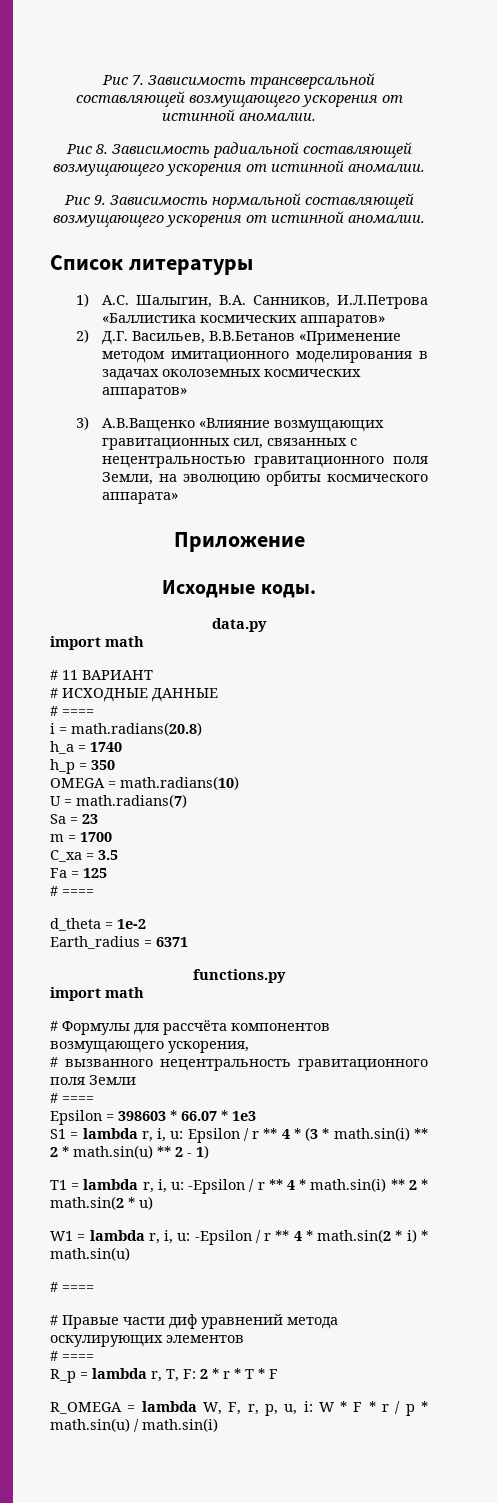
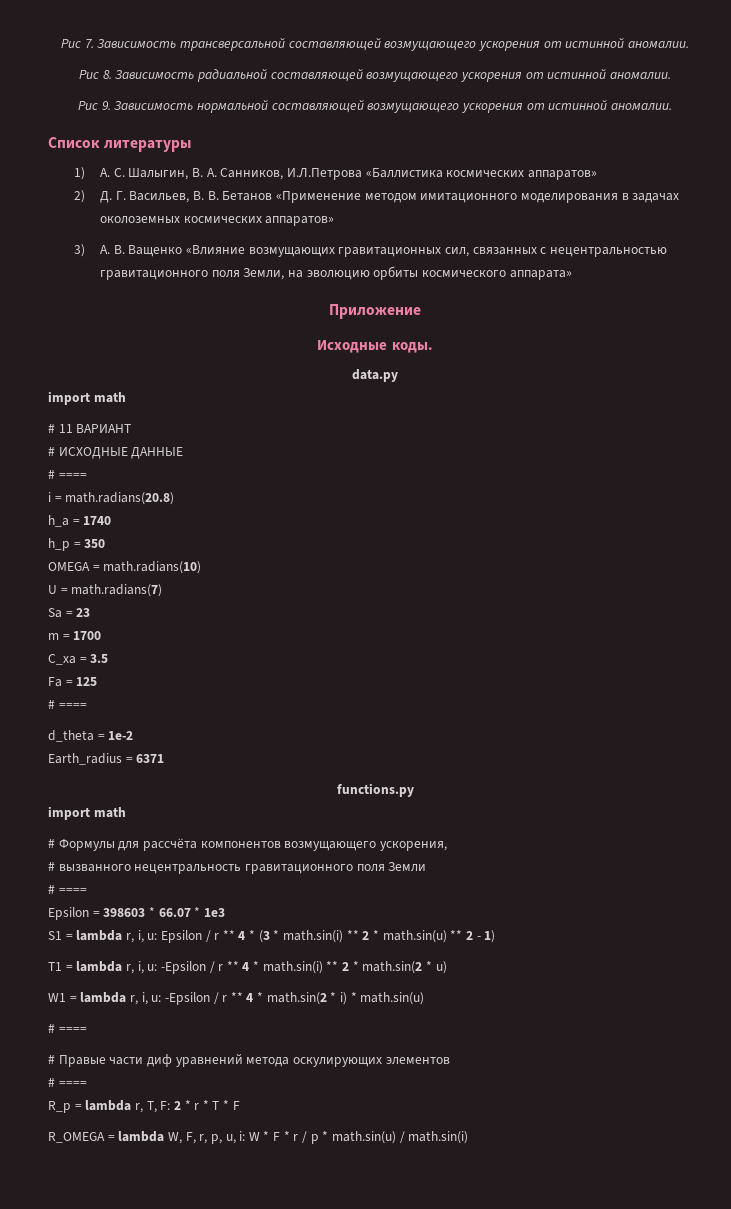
- 1) А.С. Шалыгин, В.А. Санников, И.Л.Петрова «Баллистика космических аппаратов»
+ 1) А. С. Шалыгин, В. А. Санников, И.Л.Петрова «Баллистика космических аппаратов»
- 2) Д.Г. Васильев, В.В.Бетанов «Применение методом имитационного моделирования в задачах околоземных космических аппаратов»
+ 2) Д. Г. Васильев, В. В. Бетанов «Применение методом имитационного моделирования в задачах околоземных космических аппаратов»
- 3) А.В.Ващенко «Влияние возмущающих гравитационных сил, связанных с нецентральностью гравитационного поля Земли, на эволюцию орбиты космического аппарата»
+ 3) А. В. Ващенко «Влияние возмущающих гравитационных сил, связанных с нецентральностью гравитационного поля Земли, на эволюцию орбиты космического аппарата»

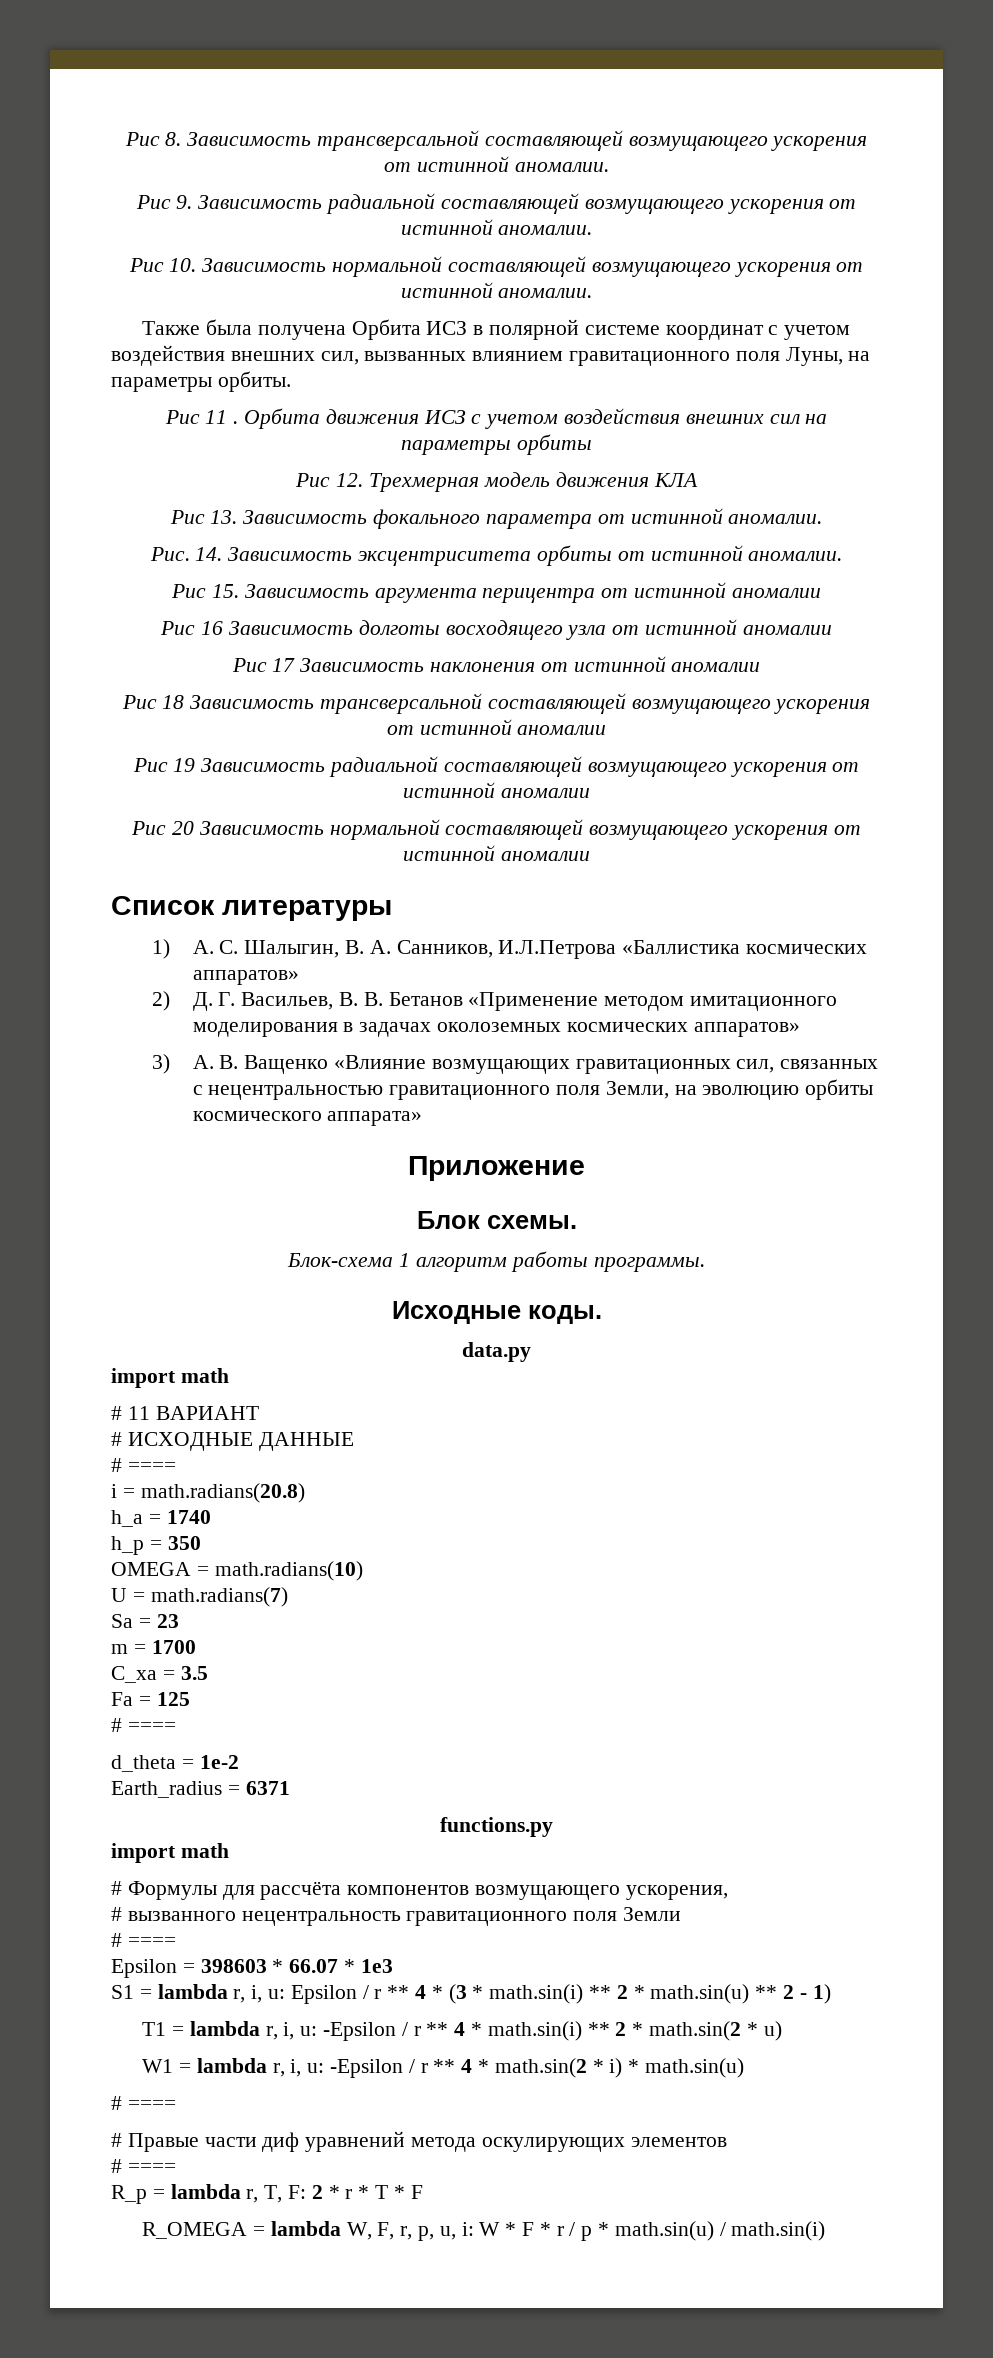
- Рис 7. Зависимость трансверсальной составляющей возмущающего ускорения от истинной аномалии.
+ Рис 8. Зависимость трансверсальной составляющей возмущающего ускорения от истинной аномалии.
- Рис 8. Зависимость радиальной составляющей возмущающего ускорения от истинной аномалии.
+ Рис 9. Зависимость радиальной составляющей возмущающего ускорения от истинной аномалии.
- Рис 9. Зависимость нормальной составляющей возмущающего ускорения от истинной аномалии.
+ Рис 10. Зависимость нормальной составляющей возмущающего ускорения от истинной аномалии.
+ Также была получена Орбита ИСЗ в полярной системе координат с учетом воздействия внешних сил, вызванных влиянием гравитационного поля Луны, на параметры орбиты.
+ Рис 11 . Орбита движения ИСЗ с учетом воздействия внешних сил на параметры орбиты
+ Рис 12. Трехмерная модель движения КЛА
+ Рис 13. Зависимость фокального параметра от истинной аномалии.
+ Рис. 14. Зависимость эксцентриситета орбиты от истинной аномалии.
+ Рис 15. Зависимость аргумента перицентра от истинной аномалии
+ Рис 16 Зависимость долготы восходящего узла от истинной аномалии
+ Рис 17 Зависимость наклонения от истинной аномалии
+ Рис 18 Зависимость трансверсальной составляющей возмущающего ускорения от истинной аномалии
+ Рис 19 Зависимость радиальной составляющей возмущающего ускорения от истинной аномалии
+ Рис 20 Зависимость нормальной составляющей возмущающего ускорения от истинной аномалии
+ Блок схемы.
+ Блок-схема 1 алгоритм работы программы.

